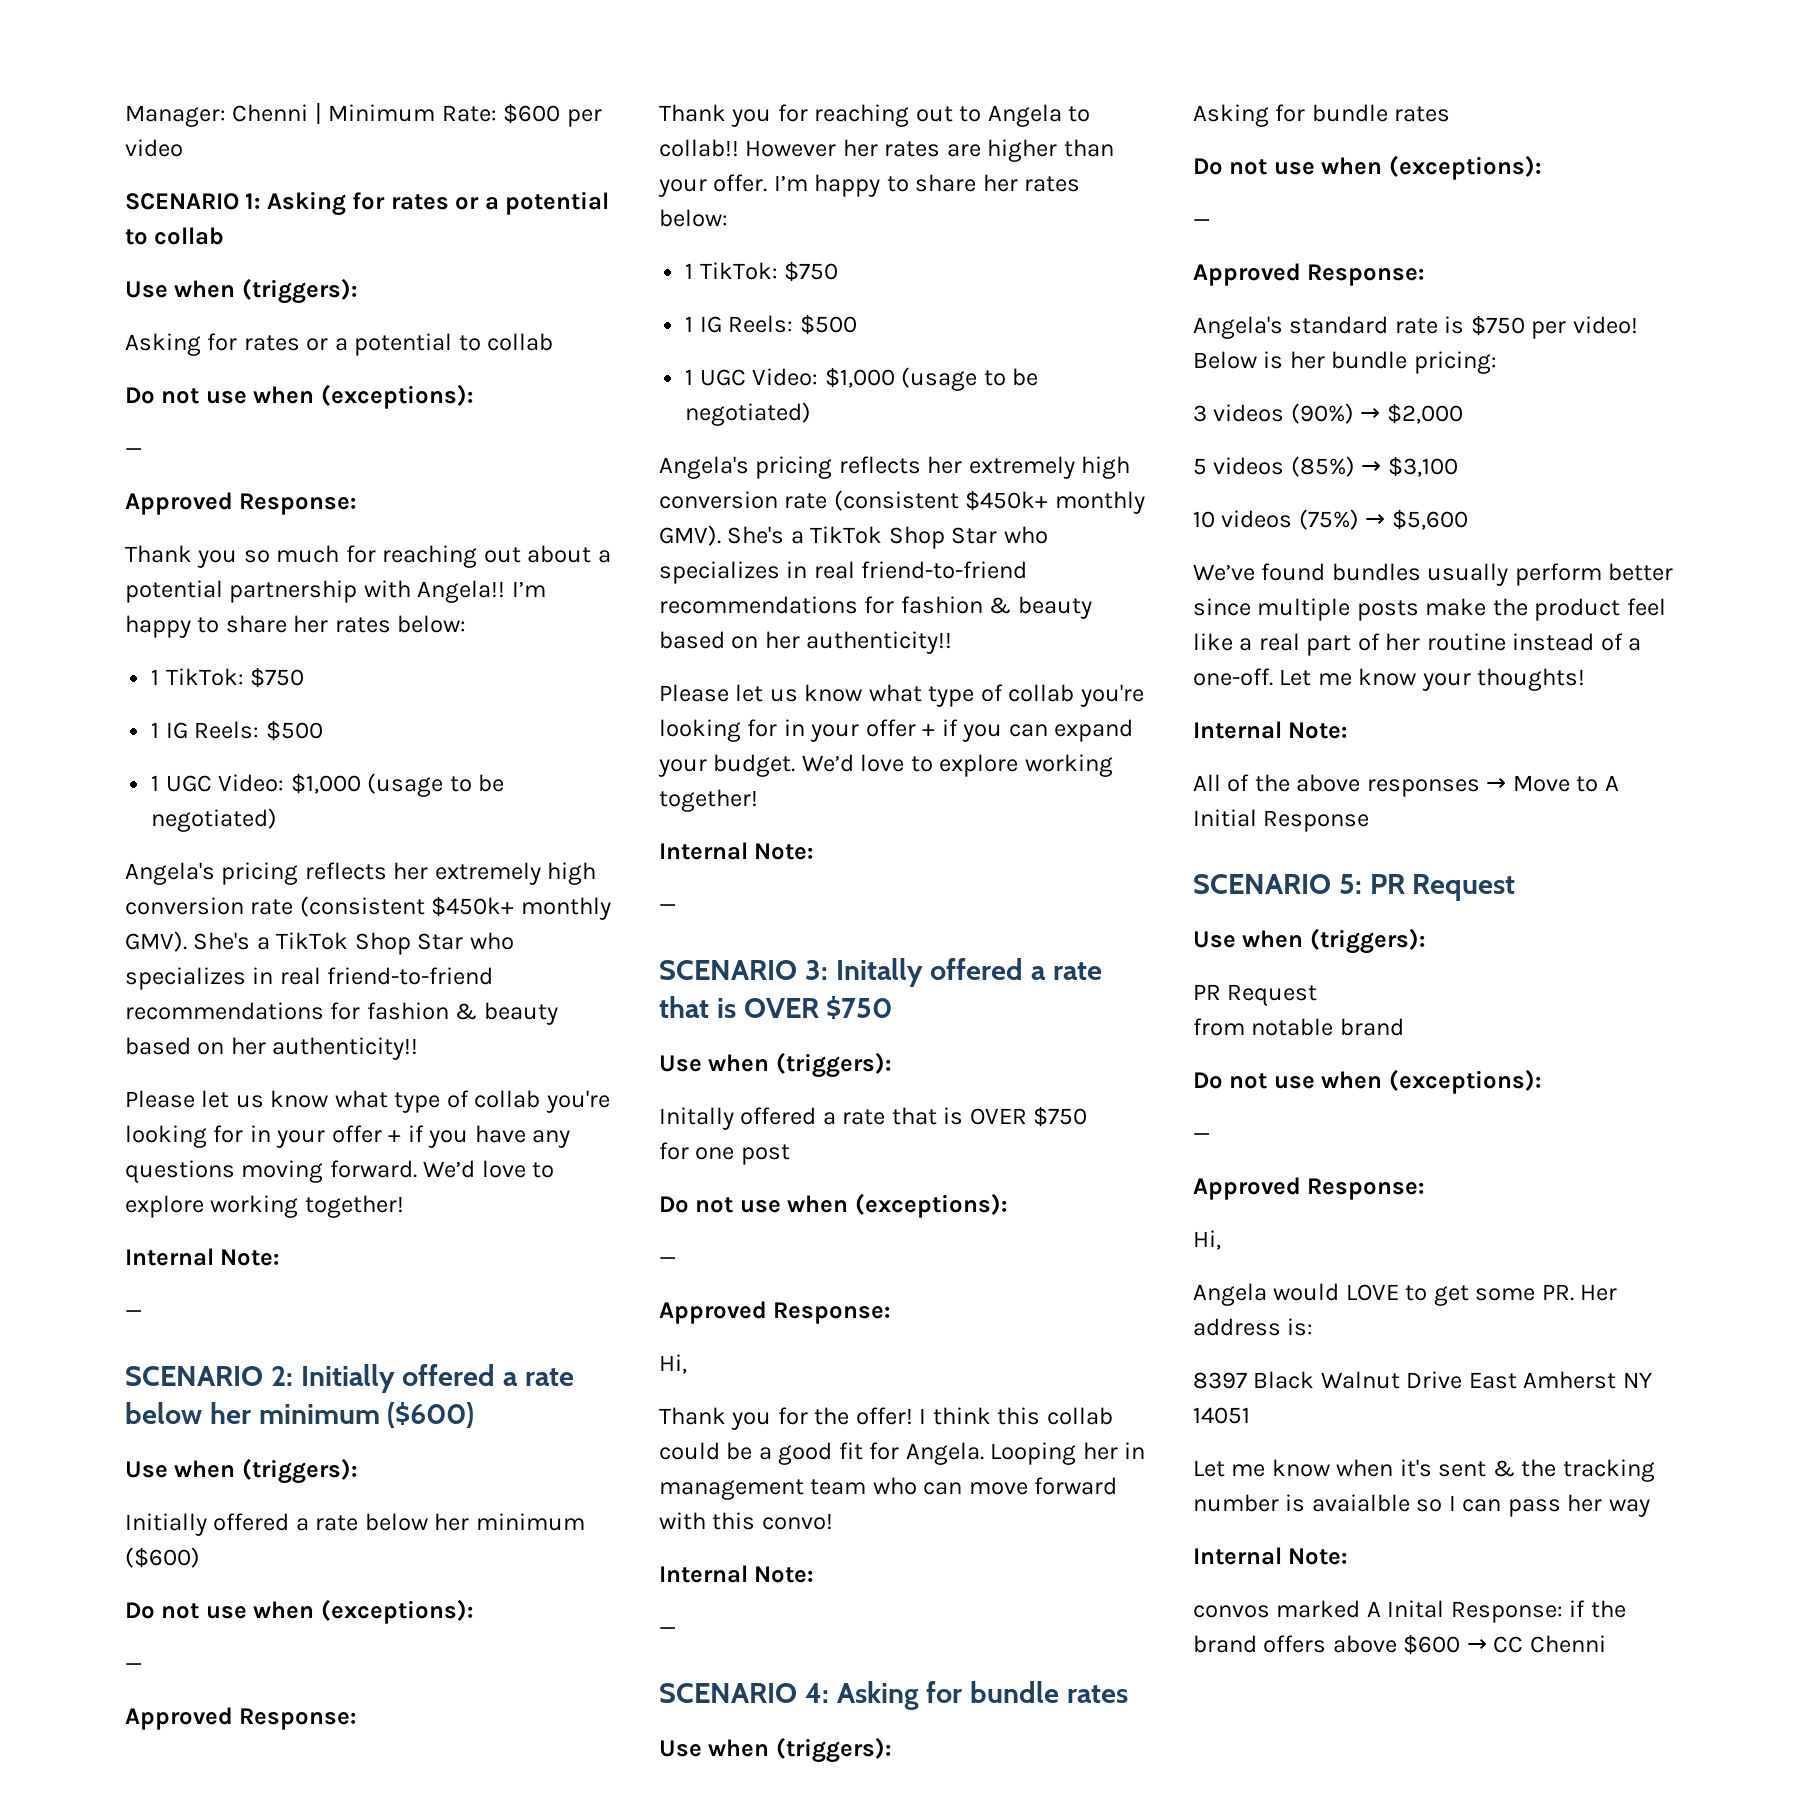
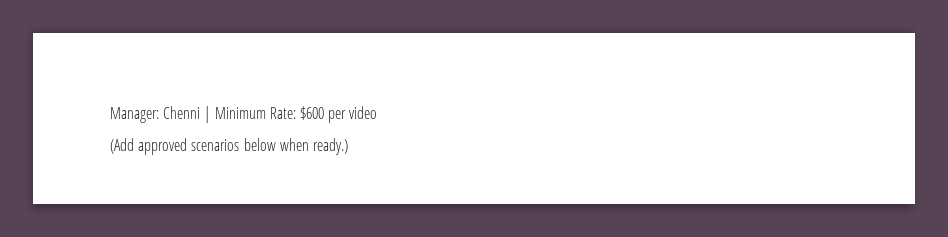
- SCENARIO 1: Asking for rates or a potential to collab
- Use when (triggers):
- Asking for rates or a potential to collab
- Do not use when (exceptions):
- —
- Approved Response:
- Thank you so much for reaching out about a potential partnership with Angela!! I’m happy to share her rates below:
- 1 TikTok: $750
- 1 IG Reels: $500
- 1 UGC Video: $1,000 (usage to be negotiated)
- Angela's pricing reflects her extremely high conversion rate (consistent $450k+ monthly GMV). She's a TikTok Shop Star who specializes in real friend-to-friend recommendations for fashion & beauty based on her authenticity!!
- Please let us know what type of collab you're looking for in your offer + if you have any questions moving forward. We’d love to explore working together!
- Internal Note:
- —
- SCENARIO 2: Initially offered a rate below her minimum ($600)
- Use when (triggers):
- Initially offered a rate below her minimum ($600)
- Do not use when (exceptions):
- —
- Approved Response:
- Thank you for reaching out to Angela to collab!! However her rates are higher than your offer. I’m happy to share her rates below:
- 1 TikTok: $750
- 1 IG Reels: $500
- 1 UGC Video: $1,000 (usage to be negotiated)
- Angela's pricing reflects her extremely high conversion rate (consistent $450k+ monthly GMV). She's a TikTok Shop Star who specializes in real friend-to-friend recommendations for fashion & beauty based on her authenticity!!
- Please let us know what type of collab you're looking for in your offer + if you can expand your budget. We’d love to explore working together!
- Internal Note:
- —
- SCENARIO 3: Initally offered a rate that is OVER $750
- Use when (triggers):
- Initally offered a rate that is OVER $750
- for one post
- Do not use when (exceptions):
- —
- Approved Response:
- Hi,
- Thank you for the offer! I think this collab could be a good fit for Angela. Looping her in management team who can move forward with this convo!
- Internal Note:
- —
- SCENARIO 4: Asking for bundle rates
- Use when (triggers):
- Asking for bundle rates
- Do not use when (exceptions):
- —
- Approved Response:
- Angela's standard rate is $750 per video! Below is her bundle pricing:
- 3 videos (90%) → $2,000
- 5 videos (85%) → $3,100
- 10 videos (75%) → $5,600
- We’ve found bundles usually perform better since multiple posts make the product feel like a real part of her routine instead of a one-off. Let me know your thoughts!
- Internal Note:
- All of the above responses → Move to A Initial Response
- SCENARIO 5: PR Request
- Use when (triggers):
- PR Request
- from notable brand
- Do not use when (exceptions):
- —
- Approved Response:
- Hi,
- Angela would LOVE to get some PR. Her address is:
- 8397 Black Walnut Drive East Amherst NY 14051
- Let me know when it's sent & the tracking number is avaialble so I can pass her way
- Internal Note:
- convos marked A Inital Response: if the brand offers above $600 → CC Chenni
+ (Add approved scenarios below when ready.)

